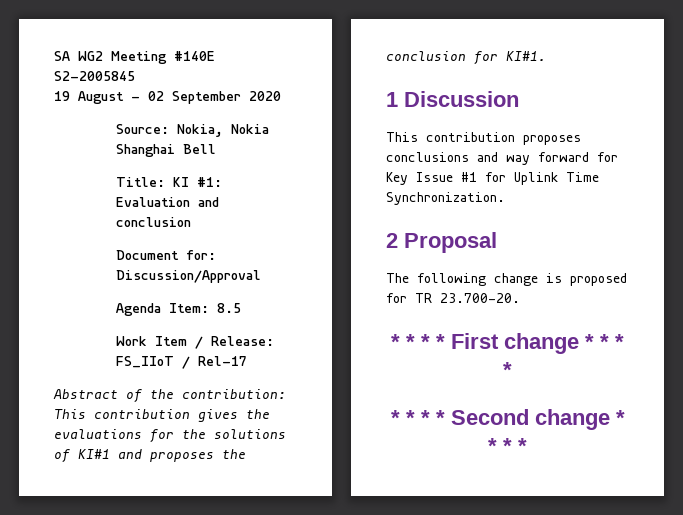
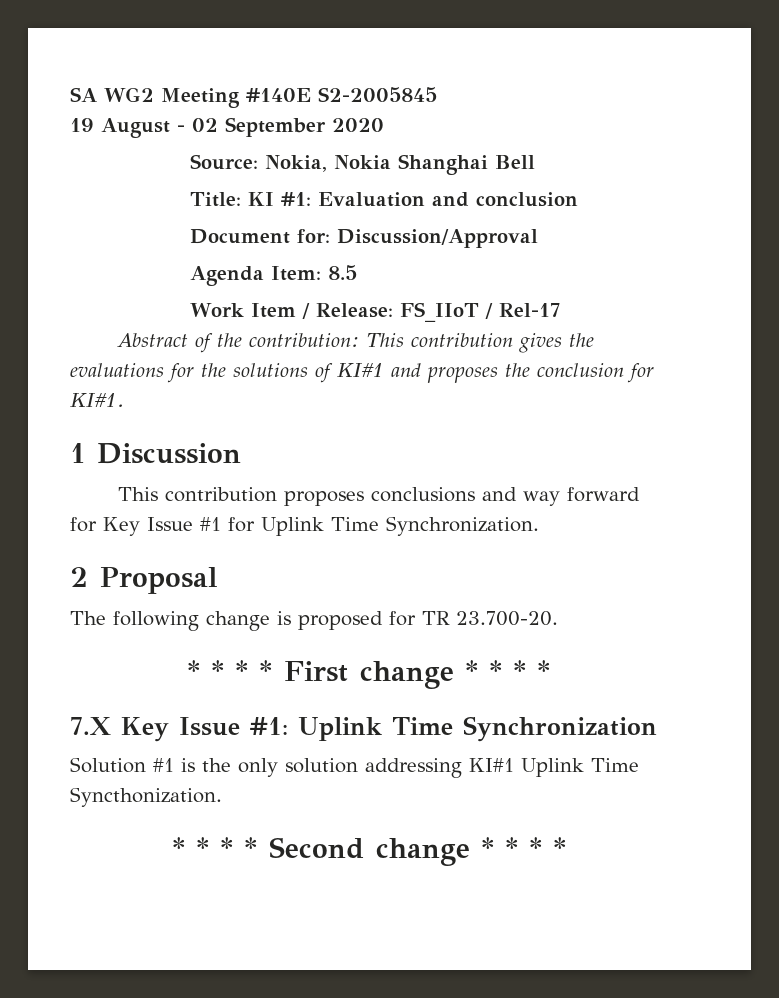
+ 7.X Key Issue #1: Uplink Time Synchronization
+ Solution #1 is the only solution addressing KI#1 Uplink Time Syncthonization.

